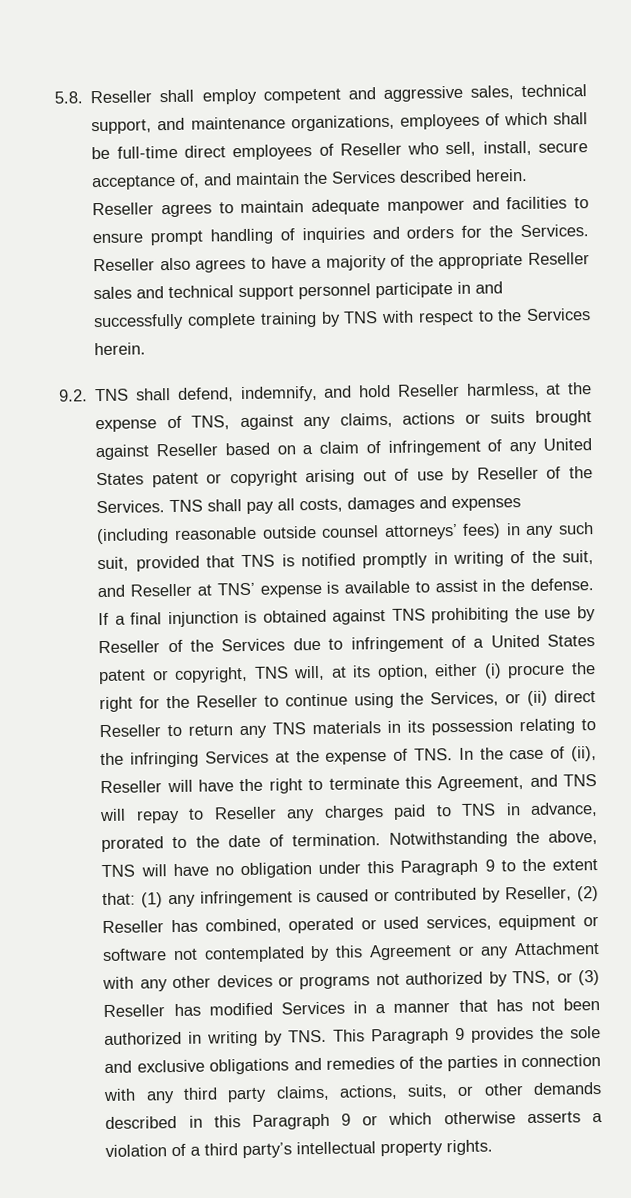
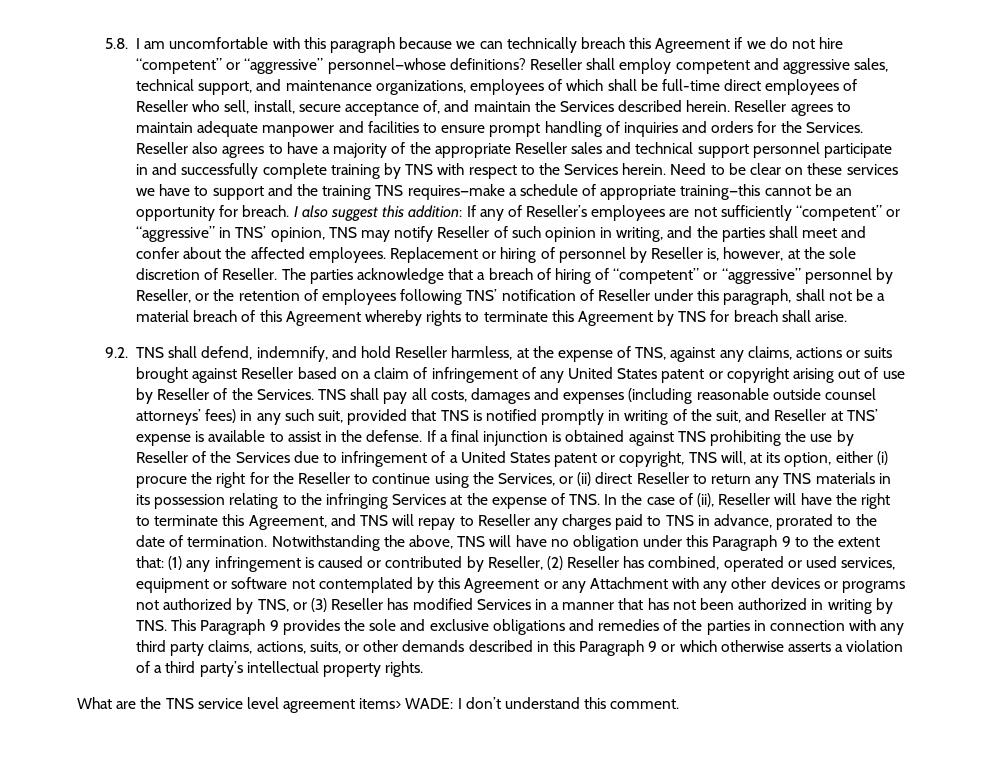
- 5.8. Reseller shall employ competent and aggressive sales, technical support, and maintenance organizations, employees of which shall be full-time direct employees of Reseller who sell, install, secure acceptance of, and maintain the Services described herein.
+ 5.8. I am uncomfortable with this paragraph because we can technically breach this Agreement if we do not hire “competent” or “aggressive” personnel—whose definitions? Reseller shall employ competent and aggressive sales, technical support, and maintenance organizations, employees of which shall be full-time direct employees of Reseller who sell, install, secure acceptance of, and maintain the Services described herein.
+ Need to be clear on these services we have to support and the training TNS requires—make a schedule of appropriate training—this cannot be an opportunity for breach. I also suggest this addition: If any of Reseller’s employees are not sufficiently “competent” or “aggressive” in TNS’ opinion, TNS may notify Reseller of such opinion in writing, and the parties shall meet and confer about the affected employees. Replacement or hiring of personnel by Reseller is, however, at the sole discretion of Reseller. The parties acknowledge that a breach of hiring of “competent” or “aggressive” personnel by Reseller, or the retention of employees following TNS’ notification of Reseller under this paragraph, shall not be a material breach of this Agreement whereby rights to terminate this Agreement by TNS for breach shall arise.
+ What are the TNS service level agreement items> WADE: I don’t understand this comment.

